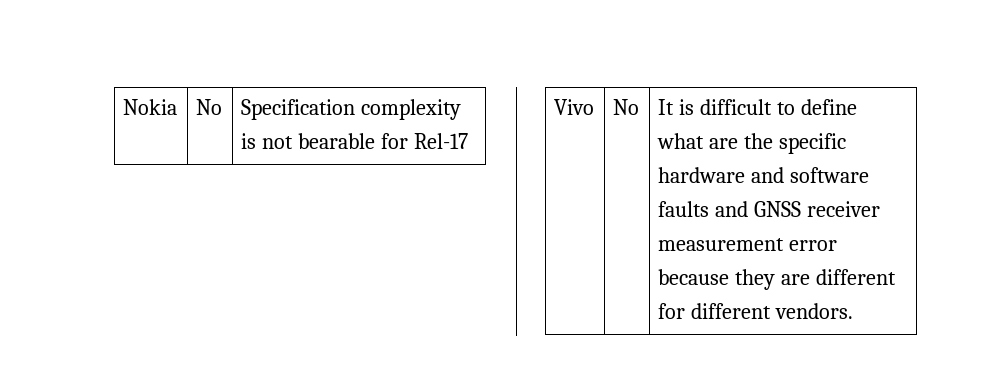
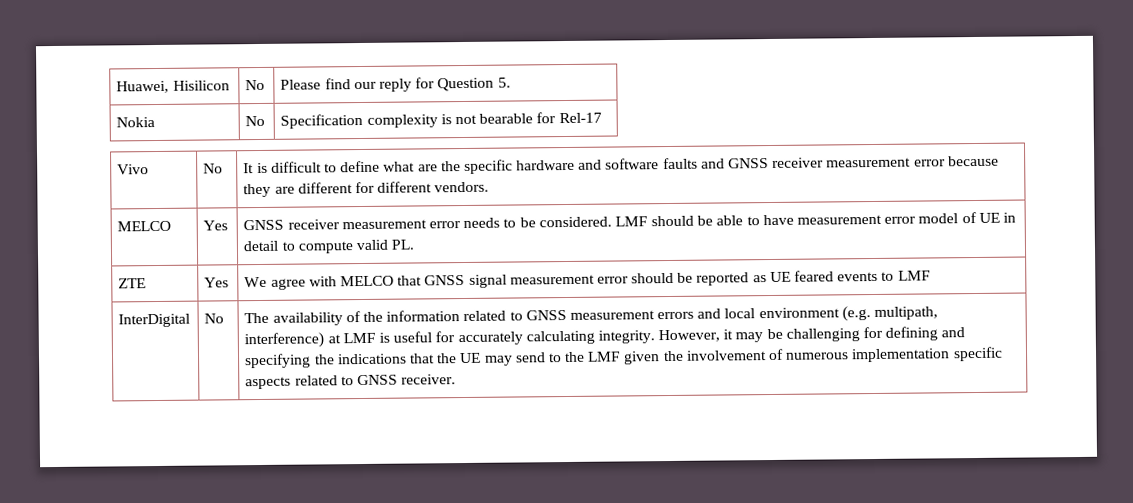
+ Huawei, Hisilicon | No | Please find our reply for Question 5.
+ MELCO | Yes | GNSS receiver measurement error needs to be considered. LMF should be able to have measurement error model of UE in detail to compute valid PL.
+ ZTE | Yes | We agree with MELCO that GNSS signal measurement error should be reported as UE feared events to LMF
+ InterDigital | No | The availability of the information related to GNSS measurement errors and local environment (e.g. multipath, interference) at LMF is useful for accurately calculating integrity. However, it may be challenging for defining and specifying the indications that the UE may send to the LMF given the involvement of numerous implementation specific aspects related to GNSS receiver.

